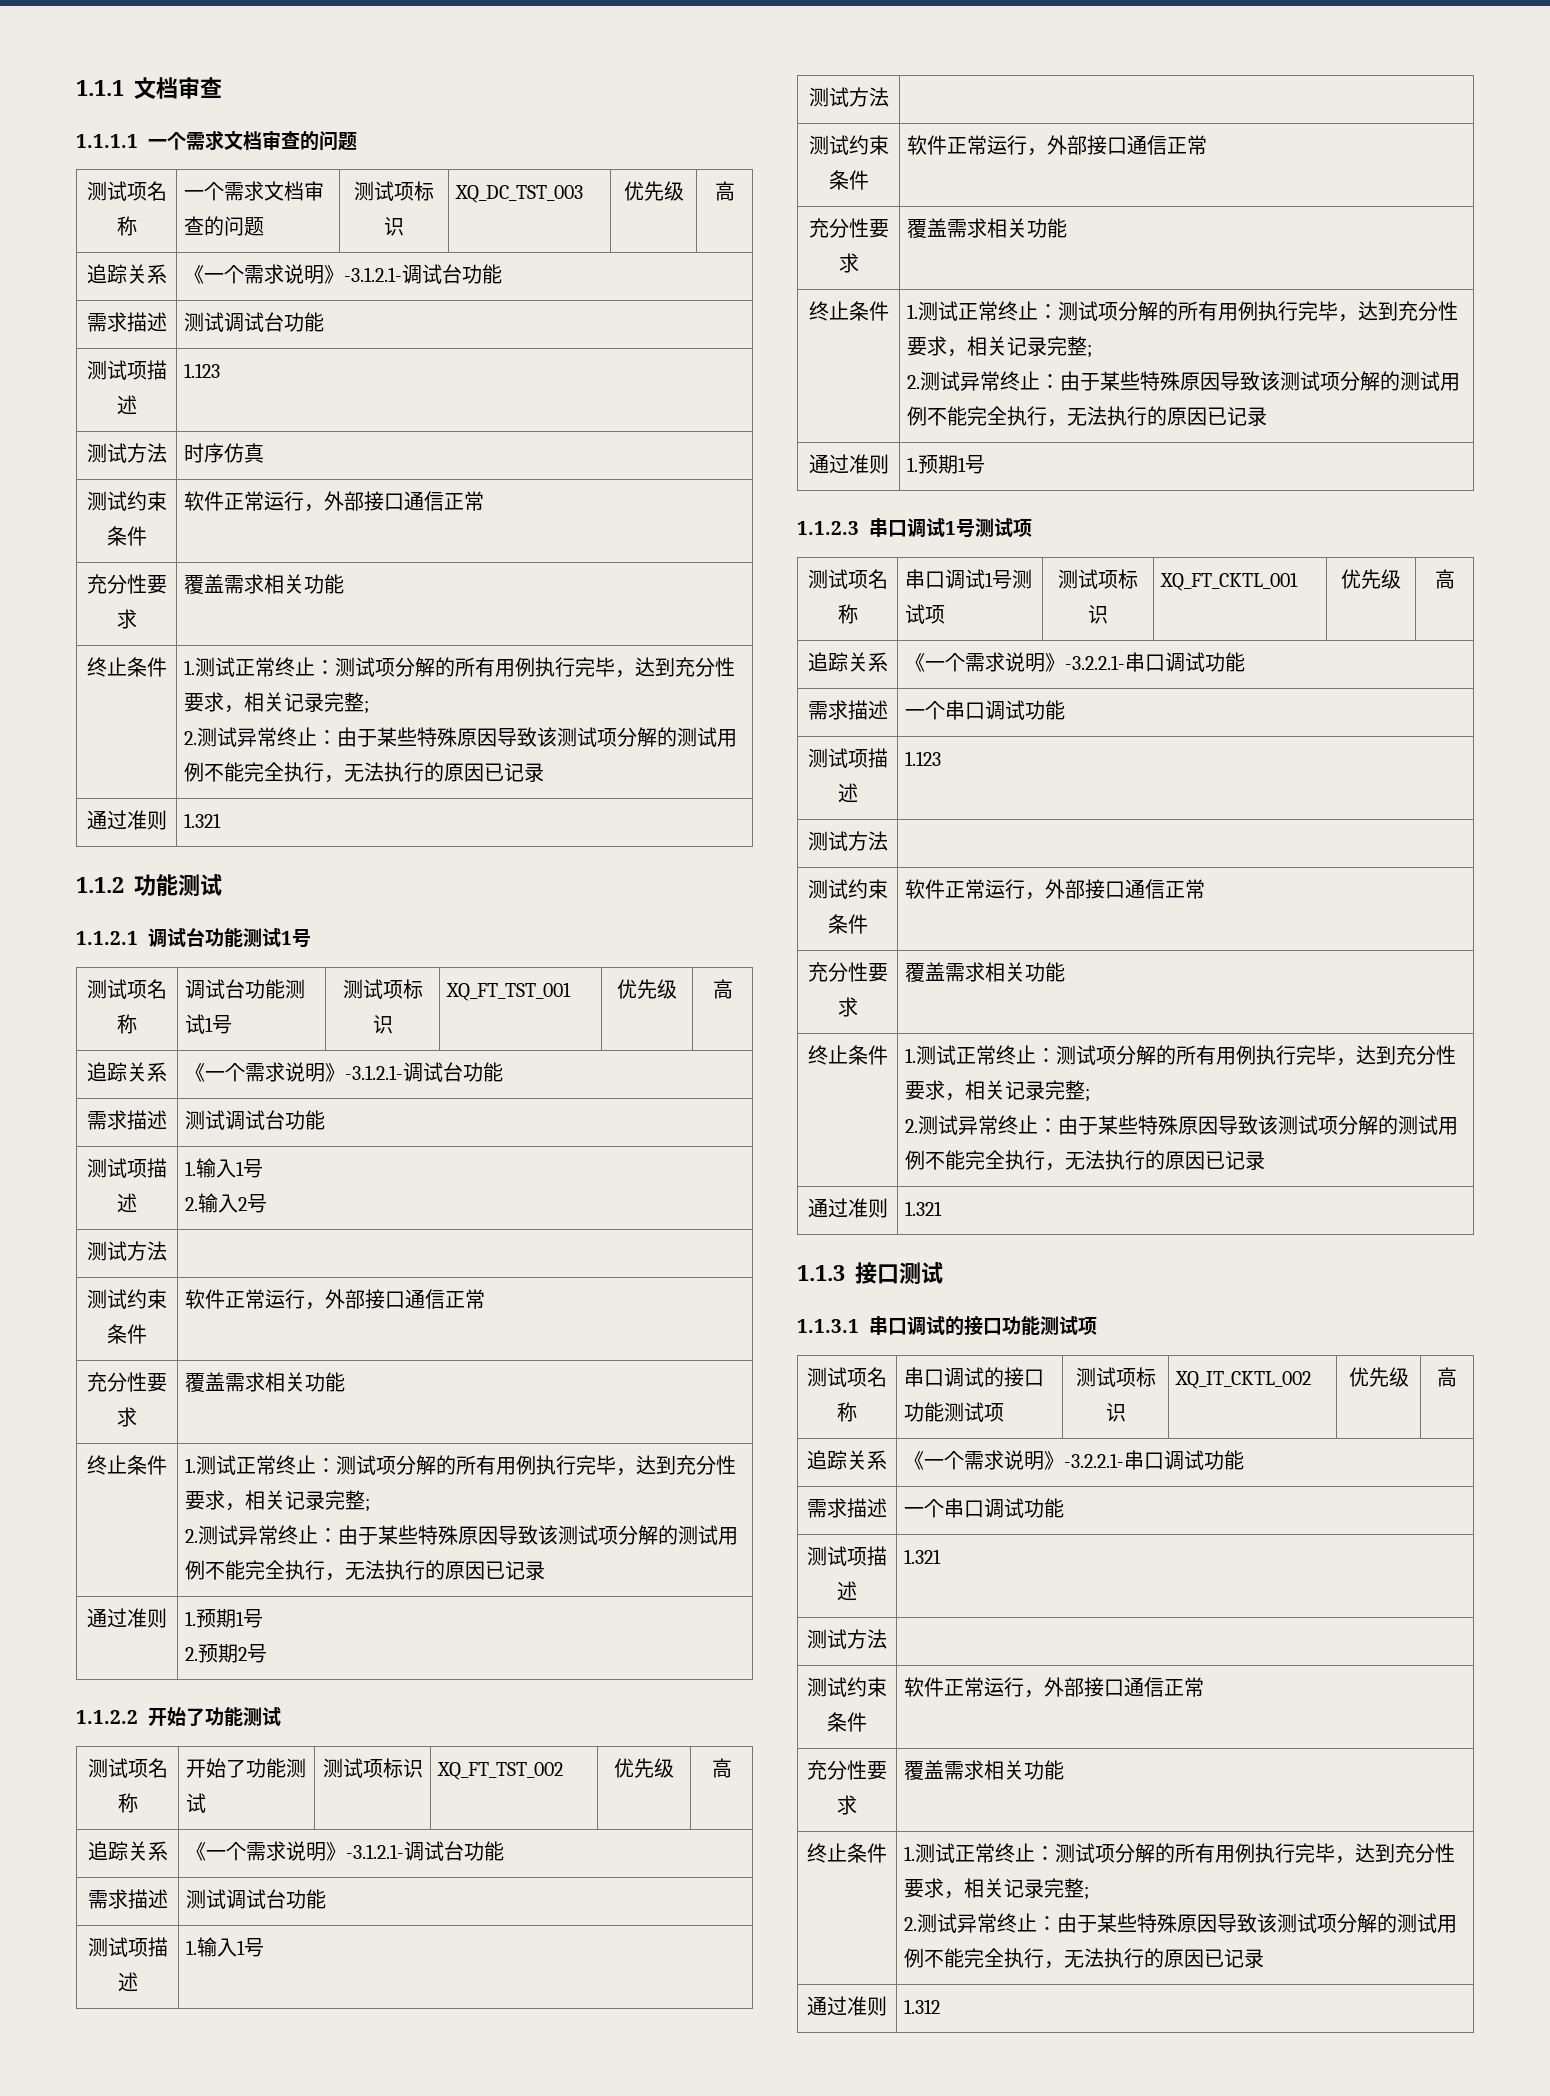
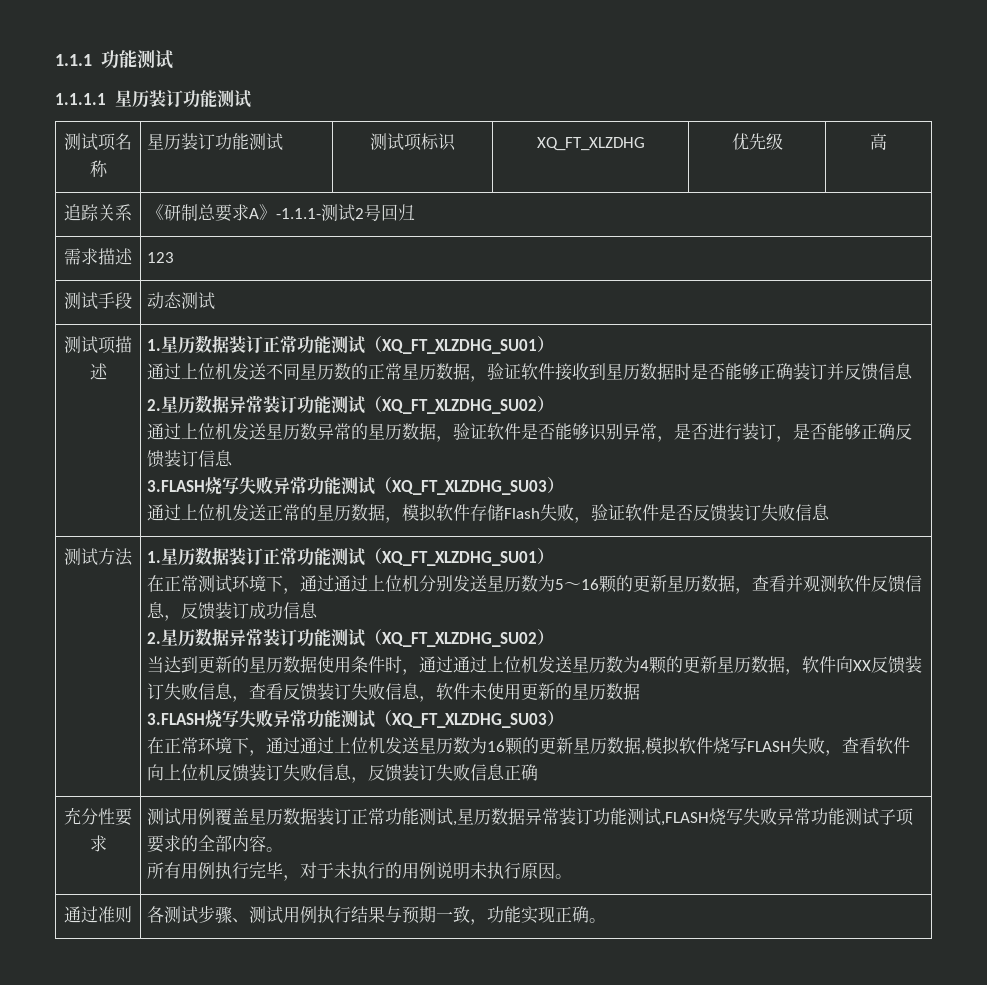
- 1.1.1文档审查
+ 1.1.1功能测试
- 1.1.1.1一个需求文档审查的问题
- 测试项名称 | 一个需求文档审查的问题 | 测试项标识 | XQ_DC_TST_003 | 优先级 | 高
- 追踪关系 | 《一个需求说明》-3.1.2.1-调试台功能
- 需求描述 | 测试调试台功能
- 测试项描述 | 1.123
- 测试方法 | 时序仿真
- 测试约束条件 | 软件正常运行，外部接口通信正常
- 充分性要求 | 覆盖需求相关功能
- 终止条件 | 1.测试正常终止：测试项分解的所有用例执行完毕，达到充分性要求，相关记录完整;
- 2.测试异常终止：由于某些特殊原因导致该测试项分解的测试用例不能完全执行，无法执行的原因已记录
- 通过准则 | 1.321
- 1.1.2功能测试
- 1.1.2.1调试台功能测试1号
- 测试项名称 | 调试台功能测试1号 | 测试项标识 | XQ_FT_TST_001 | 优先级 | 高
- 追踪关系 | 《一个需求说明》-3.1.2.1-调试台功能
- 需求描述 | 测试调试台功能
- 测试项描述 | 1.输入1号
- 2.输入2号
- 测试方法 |
- 测试约束条件 | 软件正常运行，外部接口通信正常
- 充分性要求 | 覆盖需求相关功能
- 终止条件 | 1.测试正常终止：测试项分解的所有用例执行完毕，达到充分性要求，相关记录完整;
- 2.测试异常终止：由于某些特殊原因导致该测试项分解的测试用例不能完全执行，无法执行的原因已记录
- 通过准则 | 1.预期1号
- 2.预期2号
- 1.1.2.2开始了功能测试
- 测试项名称 | 开始了功能测试 | 测试项标识 | XQ_FT_TST_002 | 优先级 | 高
- 追踪关系 | 《一个需求说明》-3.1.2.1-调试台功能
- 需求描述 | 测试调试台功能
- 测试项描述 | 1.输入1号
- 测试方法 |
- 测试约束条件 | 软件正常运行，外部接口通信正常
- 充分性要求 | 覆盖需求相关功能
- 终止条件 | 1.测试正常终止：测试项分解的所有用例执行完毕，达到充分性要求，相关记录完整;
- 2.测试异常终止：由于某些特殊原因导致该测试项分解的测试用例不能完全执行，无法执行的原因已记录
- 通过准则 | 1.预期1号
- 1.1.2.3串口调试1号测试项
- 测试项名称 | 串口调试1号测试项 | 测试项标识 | XQ_FT_CKTL_001 | 优先级 | 高
- 追踪关系 | 《一个需求说明》-3.2.2.1-串口调试功能
- 需求描述 | 一个串口调试功能
- 测试项描述 | 1.123
- 测试方法 |
- 测试约束条件 | 软件正常运行，外部接口通信正常
- 充分性要求 | 覆盖需求相关功能
- 终止条件 | 1.测试正常终止：测试项分解的所有用例执行完毕，达到充分性要求，相关记录完整;
- 2.测试异常终止：由于某些特殊原因导致该测试项分解的测试用例不能完全执行，无法执行的原因已记录
- 通过准则 | 1.321
- 1.1.3接口测试
- 1.1.3.1串口调试的接口功能测试项
- 测试项名称 | 串口调试的接口功能测试项 | 测试项标识 | XQ_IT_CKTL_002 | 优先级 | 高
- 追踪关系 | 《一个需求说明》-3.2.2.1-串口调试功能
- 需求描述 | 一个串口调试功能
- 测试项描述 | 1.321
- 测试方法 |
- 测试约束条件 | 软件正常运行，外部接口通信正常
- 充分性要求 | 覆盖需求相关功能
- 终止条件 | 1.测试正常终止：测试项分解的所有用例执行完毕，达到充分性要求，相关记录完整;
- 2.测试异常终止：由于某些特殊原因导致该测试项分解的测试用例不能完全执行，无法执行的原因已记录
- 通过准则 | 1.312
+ 1.1.1.1星历装订功能测试
+ 测试项名称 | 星历装订功能测试 | 测试项标识 | XQ_FT_XLZDHG | 优先级 | 高
+ 追踪关系 | 《研制总要求A》-1.1.1-测试2号回归
+ 需求描述 | 123
+ 测试手段 | 动态测试
+ 测试项描述 | 1.星历数据装订正常功能测试（XQ_FT_XLZDHG_SU01）
+ 通过上位机发送不同星历数的正常星历数据，验证软件接收到星历数据时是否能够正确装订并反馈信息
+ 2.星历数据异常装订功能测试（XQ_FT_XLZDHG_SU02）
+ 通过上位机发送星历数异常的星历数据，验证软件是否能够识别异常，是否进行装订，是否能够正确反馈装订信息
+ 3.FLASH烧写失败异常功能测试（XQ_FT_XLZDHG_SU03）
+ 通过上位机发送正常的星历数据，模拟软件存储Flash失败，验证软件是否反馈装订失败信息
+ 测试方法 | 1.星历数据装订正常功能测试（XQ_FT_XLZDHG_SU01）
+ 在正常测试环境下，通过通过上位机分别发送星历数为5～16颗的更新星历数据，查看并观测软件反馈信息，反馈装订成功信息
+ 2.星历数据异常装订功能测试（XQ_FT_XLZDHG_SU02）
+ 当达到更新的星历数据使用条件时，通过通过上位机发送星历数为4颗的更新星历数据，软件向XX反馈装订失败信息，查看反馈装订失败信息，软件未使用更新的星历数据
+ 3.FLASH烧写失败异常功能测试（XQ_FT_XLZDHG_SU03）
+ 在正常环境下，通过通过上位机发送星历数为16颗的更新星历数据,模拟软件烧写FLASH失败，查看软件向上位机反馈装订失败信息，反馈装订失败信息正确
+ 充分性要求 | 测试用例覆盖星历数据装订正常功能测试,星历数据异常装订功能测试,FLASH烧写失败异常功能测试子项要求的全部内容。
+ 所有用例执行完毕，对于未执行的用例说明未执行原因。
+ 通过准则 | 各测试步骤、测试用例执行结果与预期一致，功能实现正确。

